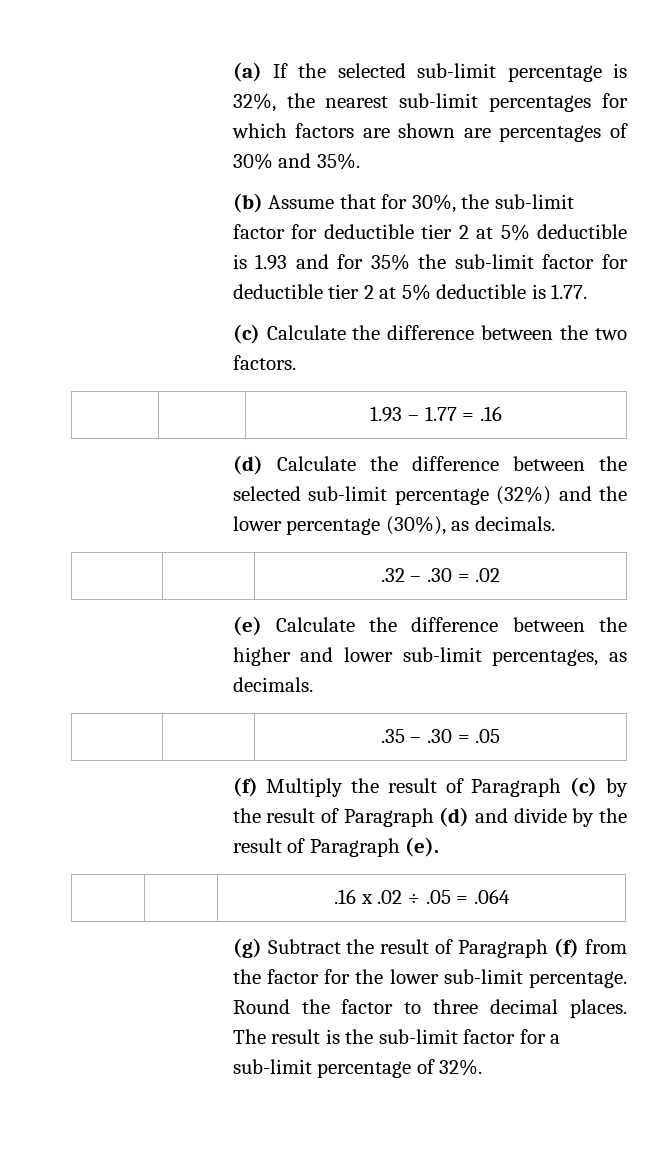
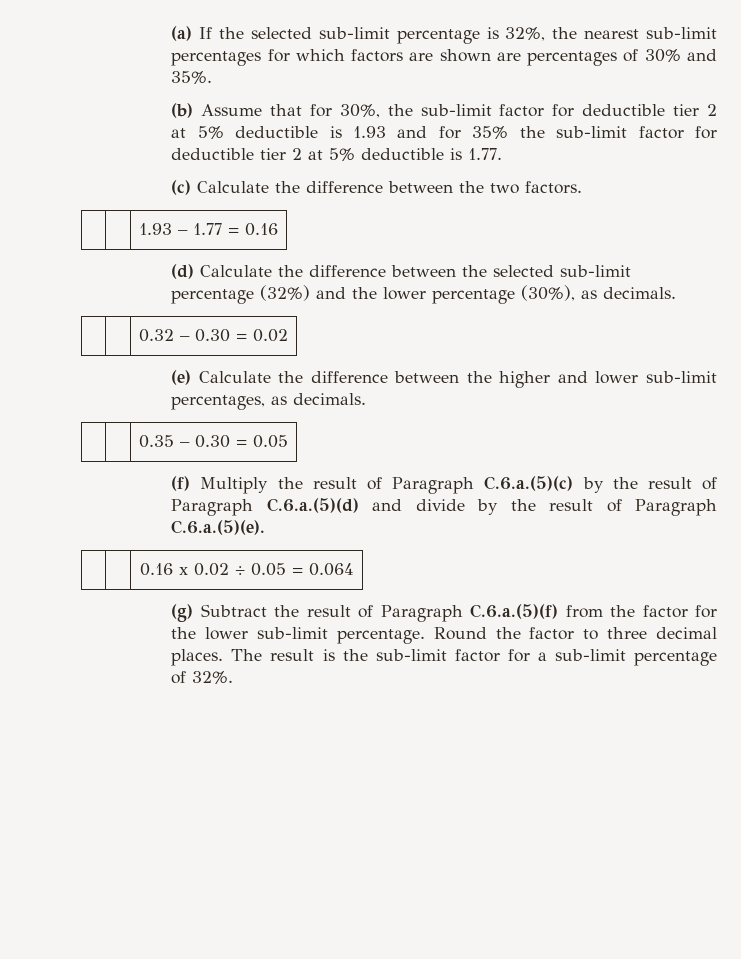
- | | 1.93 – 1.77 = .16
+ | | 1.93 – 1.77 = 0.16
- | | .32 – .30 = .02
+ | | 0.32 – 0.30 = 0.02
- | | .35 – .30 = .05
+ | | 0.35 – 0.30 = 0.05
- (f) Multiply the result of Paragraph (c) by the result of Paragraph (d) and divide by the result of Paragraph (e).
- | | .16 x .02 ÷ .05 = .064
+ (f) Multiply the result of Paragraph C.6.a.(5)(c) by the result of Paragraph C.6.a.(5)(d) and divide by the result of Paragraph C.6.a.(5)(e).
+ | | 0.16 x 0.02 ÷ 0.05 = 0.064
- (g) Subtract the result of Paragraph (f) from the factor for the lower sub-limit percentage.
+ (g) Subtract the result of Paragraph C.6.a.(5)(f) from the factor for the lower sub-limit percentage.

